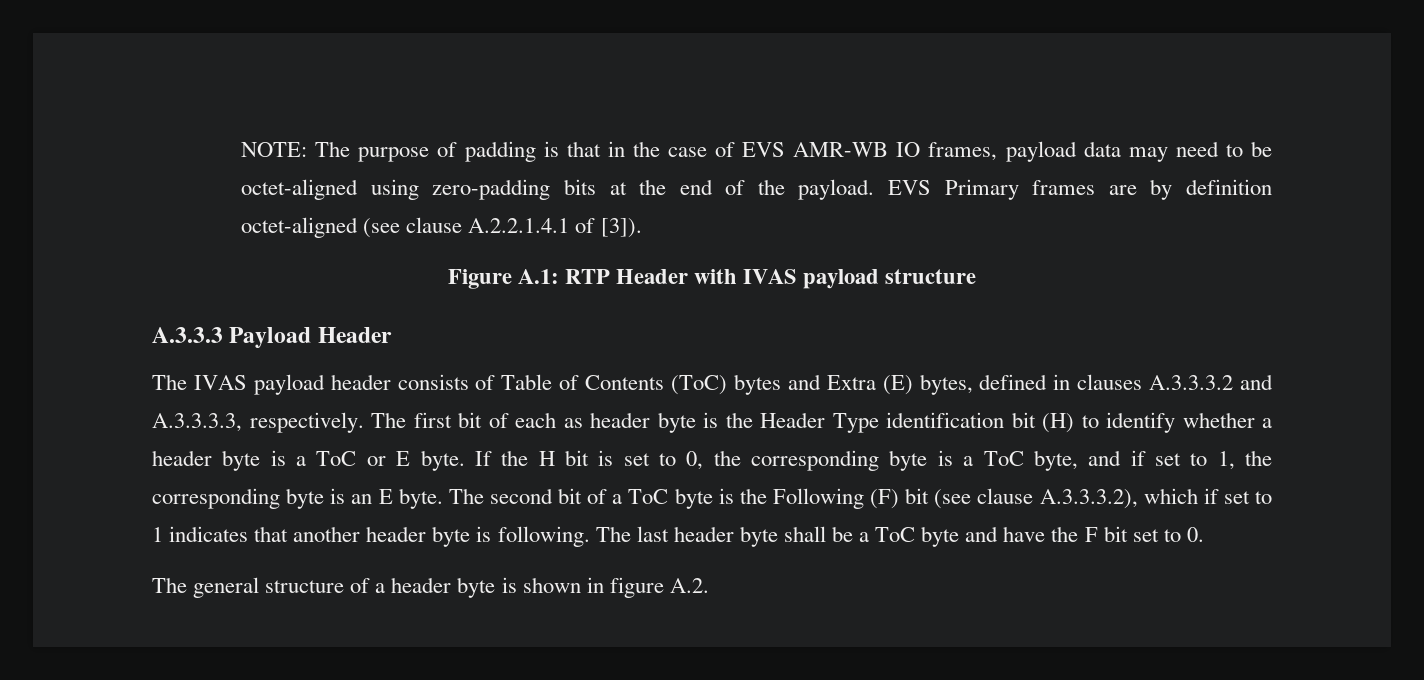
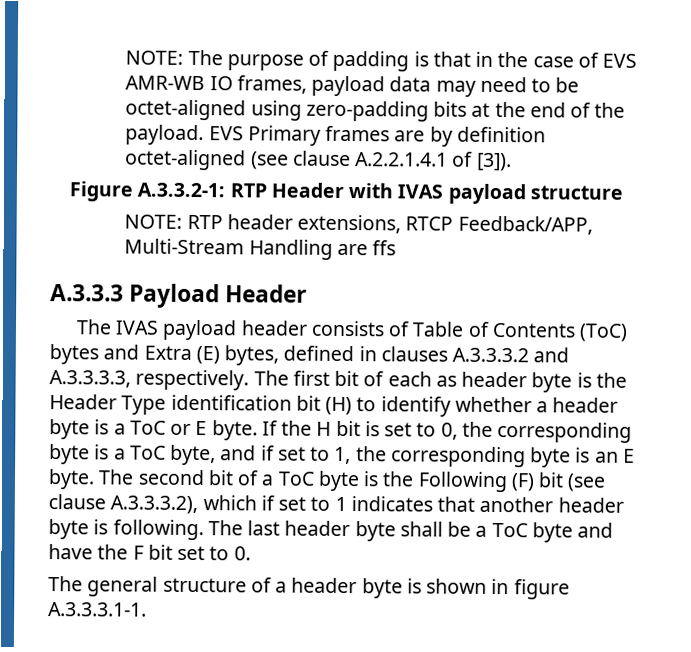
- Figure A.1: RTP Header with IVAS payload structure
+ Figure A.3.3.2-1: RTP Header with IVAS payload structure
+ NOTE: RTP header extensions, RTCP Feedback/APP, Multi-Stream Handling are ffs
- The general structure of a header byte is shown in figure A.2.
+ The general structure of a header byte is shown in figure A.3.3.3.1-1.

